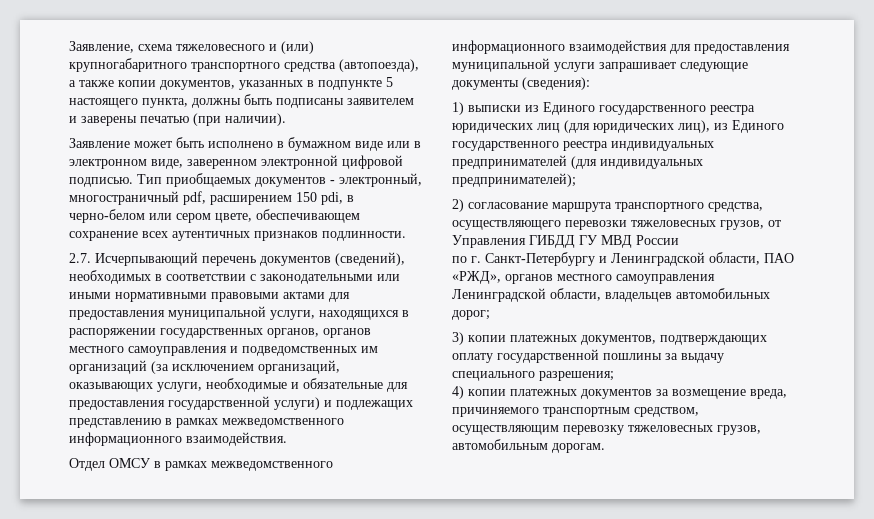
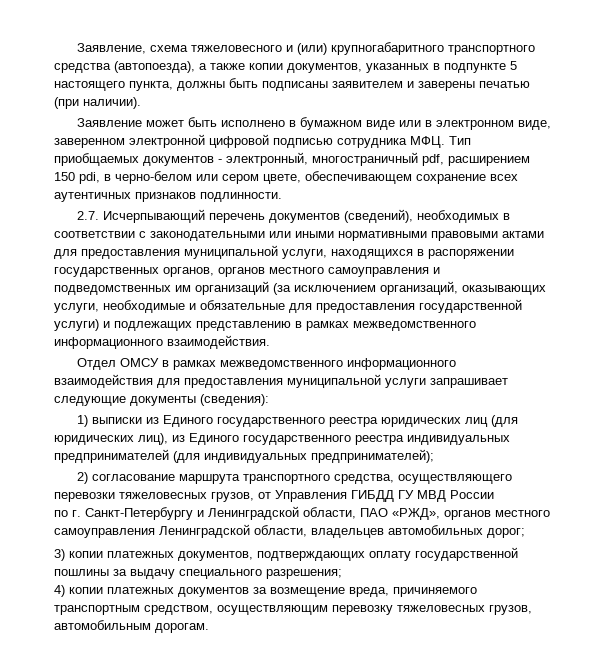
- Заявление может быть исполнено в бумажном виде или в электронном виде, заверенном электронной цифровой подписью. Тип приобщаемых документов - электронный, многостраничный pdf, расширением 150 pdi, в черно-белом или сером цвете, обеспечивающем сохранение всех аутентичных признаков подлинности.
+ Заявление может быть исполнено в бумажном виде или в электронном виде, заверенном электронной цифровой подписью сотрудника МФЦ. Тип приобщаемых документов - электронный, многостраничный pdf, расширением 150 pdi, в черно-белом или сером цвете, обеспечивающем сохранение всех аутентичных признаков подлинности.

